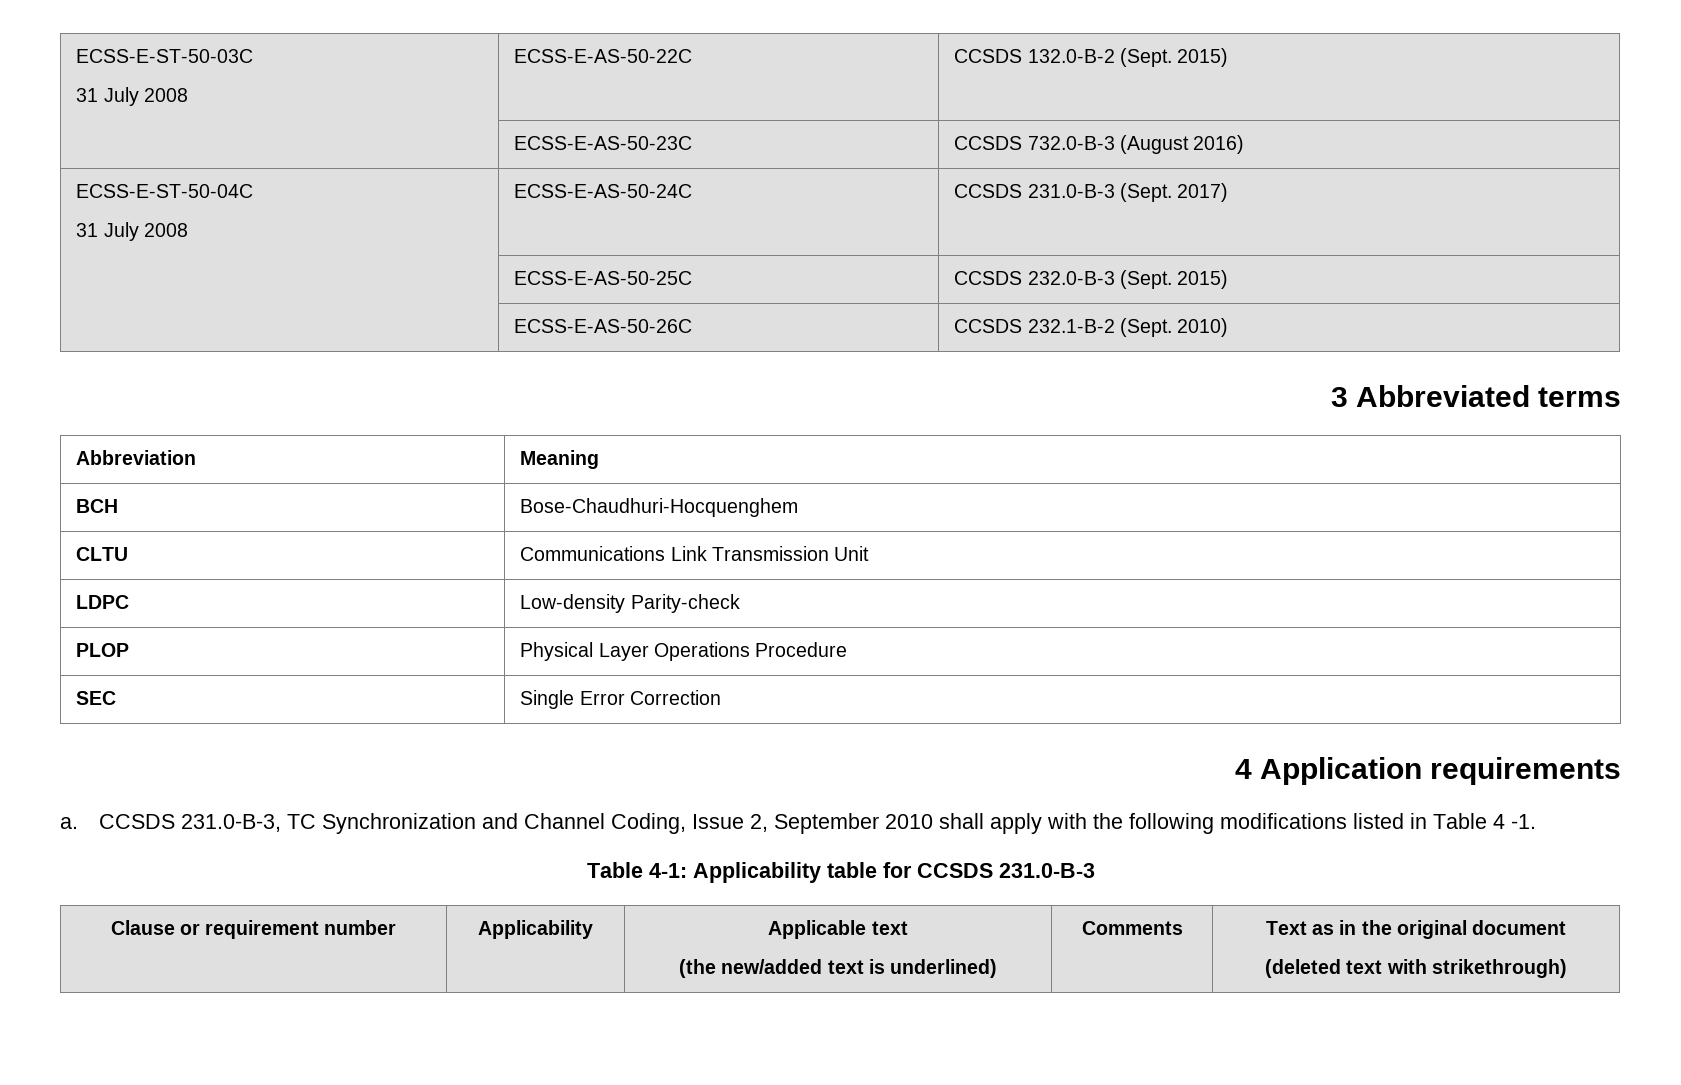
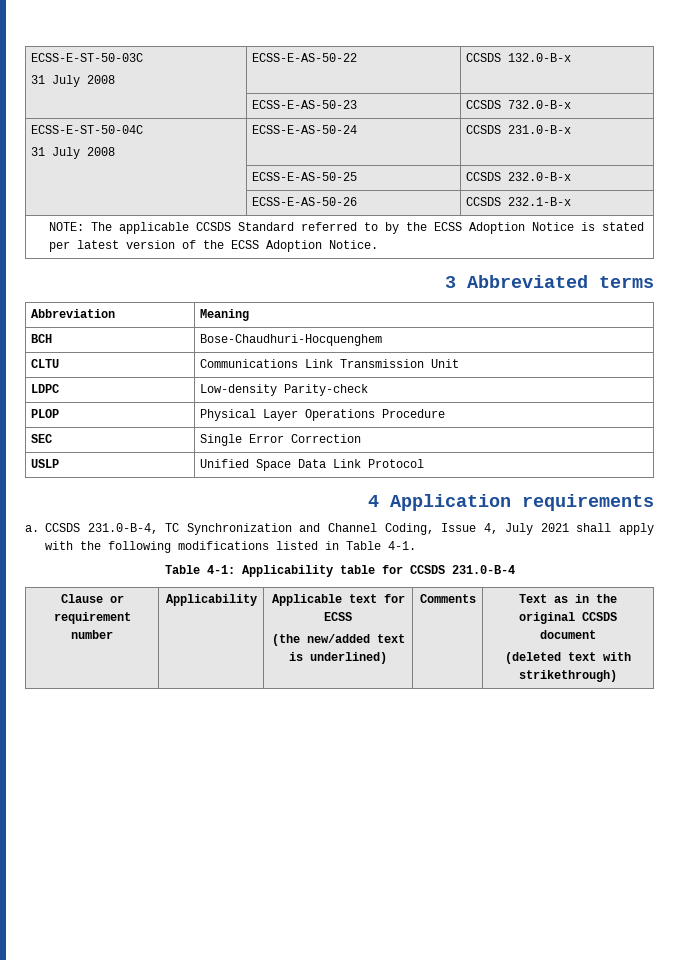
  ECSS-E-ST-50-03C
- 31 July 2008 | ECSS-E-AS-50-22C | CCSDS 132.0-B-2 (Sept. 2015)
- | ECSS-E-AS-50-23C | CCSDS 732.0-B-3 (August 2016)
+ 31 July 2008 | ECSS-E-AS-50-22 | CCSDS 132.0-B-x
+ | ECSS-E-AS-50-23 | CCSDS 732.0-B-x
  ECSS-E-ST-50-04C
- 31 July 2008 | ECSS-E-AS-50-24C | CCSDS 231.0-B-3 (Sept. 2017)
- | ECSS-E-AS-50-25C | CCSDS 232.0-B-3 (Sept. 2015)
- | ECSS-E-AS-50-26C | CCSDS 232.1-B-2 (Sept. 2010)
+ 31 July 2008 | ECSS-E-AS-50-24 | CCSDS 231.0-B-x
+ | ECSS-E-AS-50-25 | CCSDS 232.0-B-x
+ | ECSS-E-AS-50-26 | CCSDS 232.1-B-x
+ NOTE: The applicable CCSDS Standard referred to by the ECSS Adoption Notice is stated per latest version of the ECSS Adoption Notice.
+ USLP | Unified Space Data Link Protocol
- CCSDS 231.0-B-3, TC Synchronization and Channel Coding, Issue 2, September 2010 shall apply with the following modifications listed in Table 4 -1.
+ CCSDS 231.0-B-4, TC Synchronization and Channel Coding, Issue 4, July 2021 shall apply with the following modifications listed in Table 4-1.
- Table 4-1: Applicability table for CCSDS 231.0-B-3
+ Table 4-1: Applicability table for CCSDS 231.0-B-4
- Clause or requirement number | Applicability | Applicable text
- (the new/added text is underlined) | Comments | Text as in the original document
+ Clause or requirement number | Applicability | Applicable text for ECSS
+ (the new/added text is underlined) | Comments | Text as in the original CCSDS document

